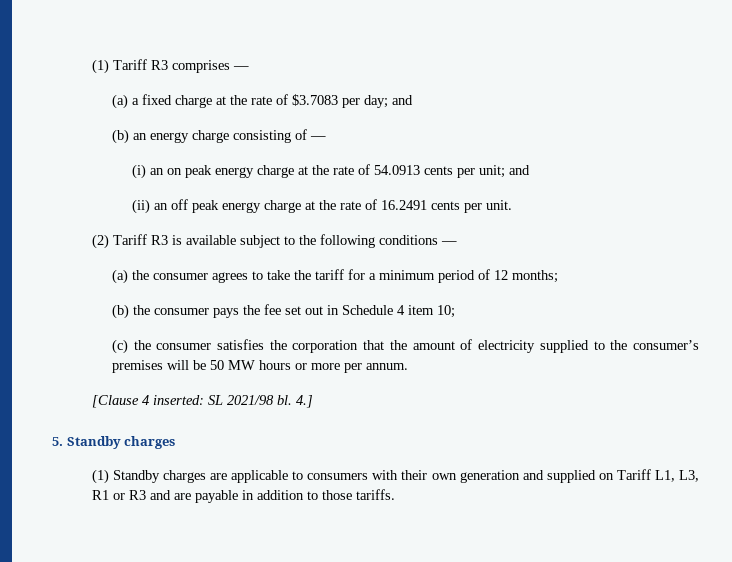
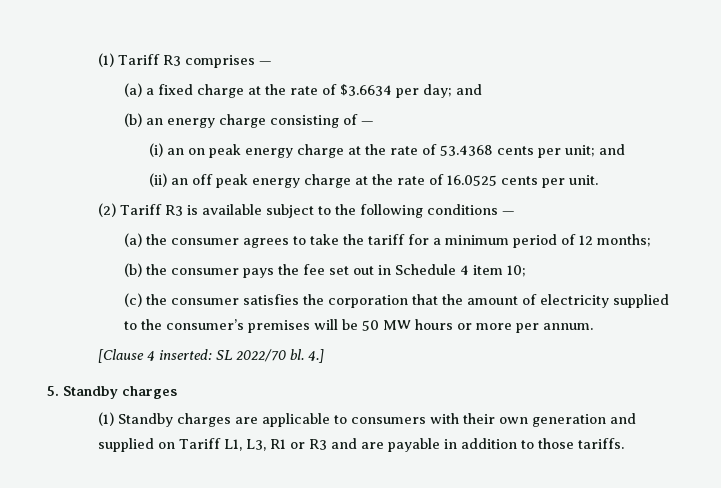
- (a) a fixed charge at the rate of $3.7083 per day; and
+ (a) a fixed charge at the rate of $3.6634 per day; and
- (i) an on peak energy charge at the rate of 54.0913 cents per unit; and
+ (i) an on peak energy charge at the rate of 53.4368 cents per unit; and
- (ii) an off peak energy charge at the rate of 16.2491 cents per unit.
+ (ii) an off peak energy charge at the rate of 16.0525 cents per unit.
- [Clause 4 inserted: SL 2021/98 bl.
+ [Clause 4 inserted: SL 2022/70 bl.

